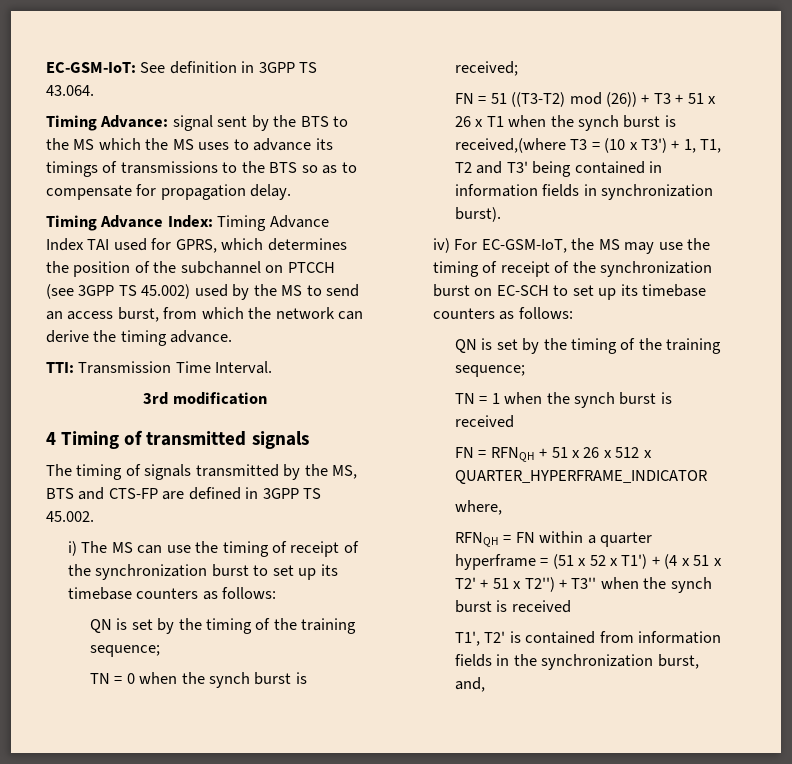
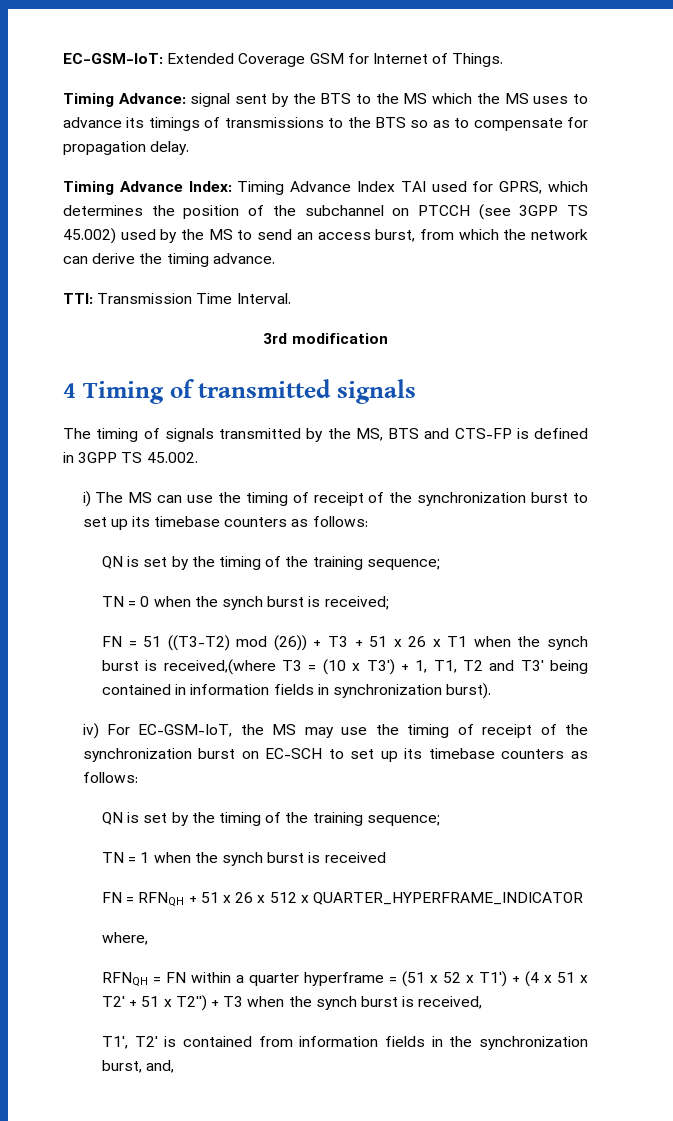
- EC-GSM-IoT: See definition in 3GPP TS 43.064.
+ EC-GSM-IoT: Extended Coverage GSM for Internet of Things.
- The timing of signals transmitted by the MS, BTS and CTS-FP are defined in 3GPP TS 45.002.
+ The timing of signals transmitted by the MS, BTS and CTS-FP is defined in 3GPP TS 45.002.
- RFNQH = FN within a quarter hyperframe = (51 x 52 x T1') + (4 x 51 x T2' + 51 x T2'') + T3'' when the synch burst is received
+ RFNQH = FN within a quarter hyperframe = (51 x 52 x T1') + (4 x 51 x T2' + 51 x T2'') + T3 when the synch burst is received,

